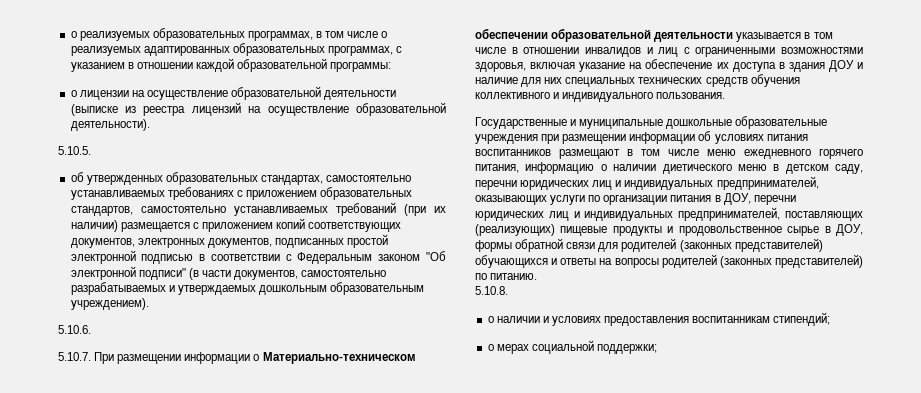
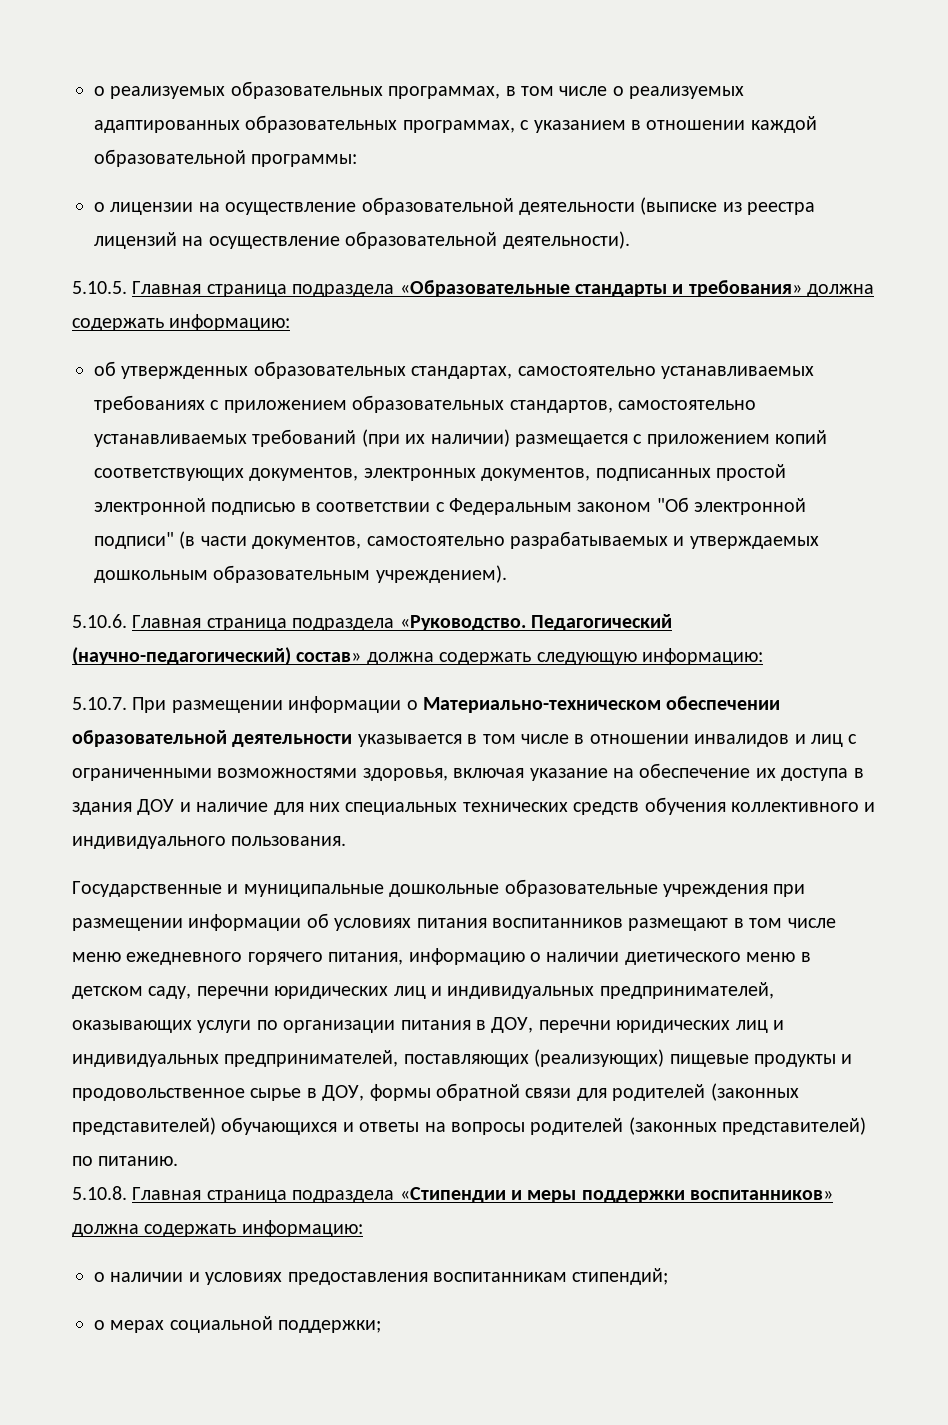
- 5.10.5.
+ 5.10.5. Главная страница подраздела «Образовательные стандарты и требования» должна содержать информацию:
- 5.10.6.
+ 5.10.6. Главная страница подраздела «Руководство. Педагогический (научно-педагогический) состав» должна содержать следующую информацию:
- 5.10.8.
+ 5.10.8. Главная страница подраздела «Стипендии и меры поддержки воспитанников» должна содержать информацию:

